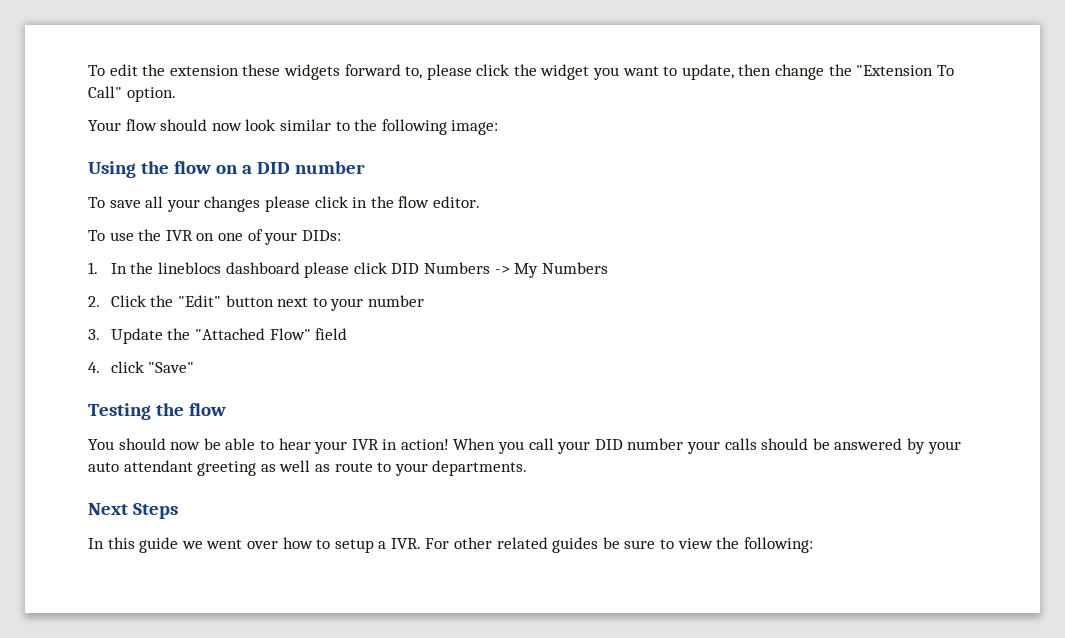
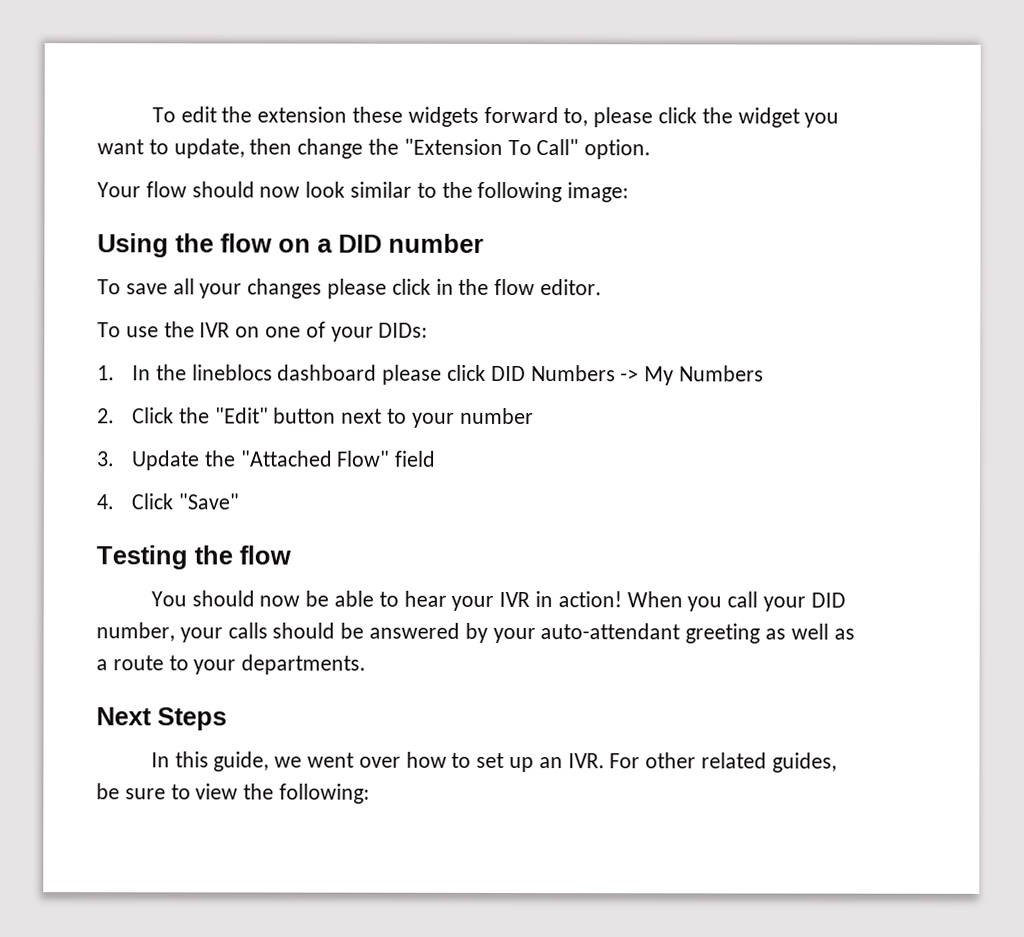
- 4. click "Save"
+ 4. Click "Save"
- When you call your DID number your calls should be answered by your auto attendant greeting as well as route to your departments.
+ When you call your DID number, your calls should be answered by your auto-attendant greeting as well as a route to your departments.
- In this guide we went over how to setup a IVR. For other related guides be sure to view the following:
+ In this guide, we went over how to set up an IVR. For other related guides, be sure to view the following:

